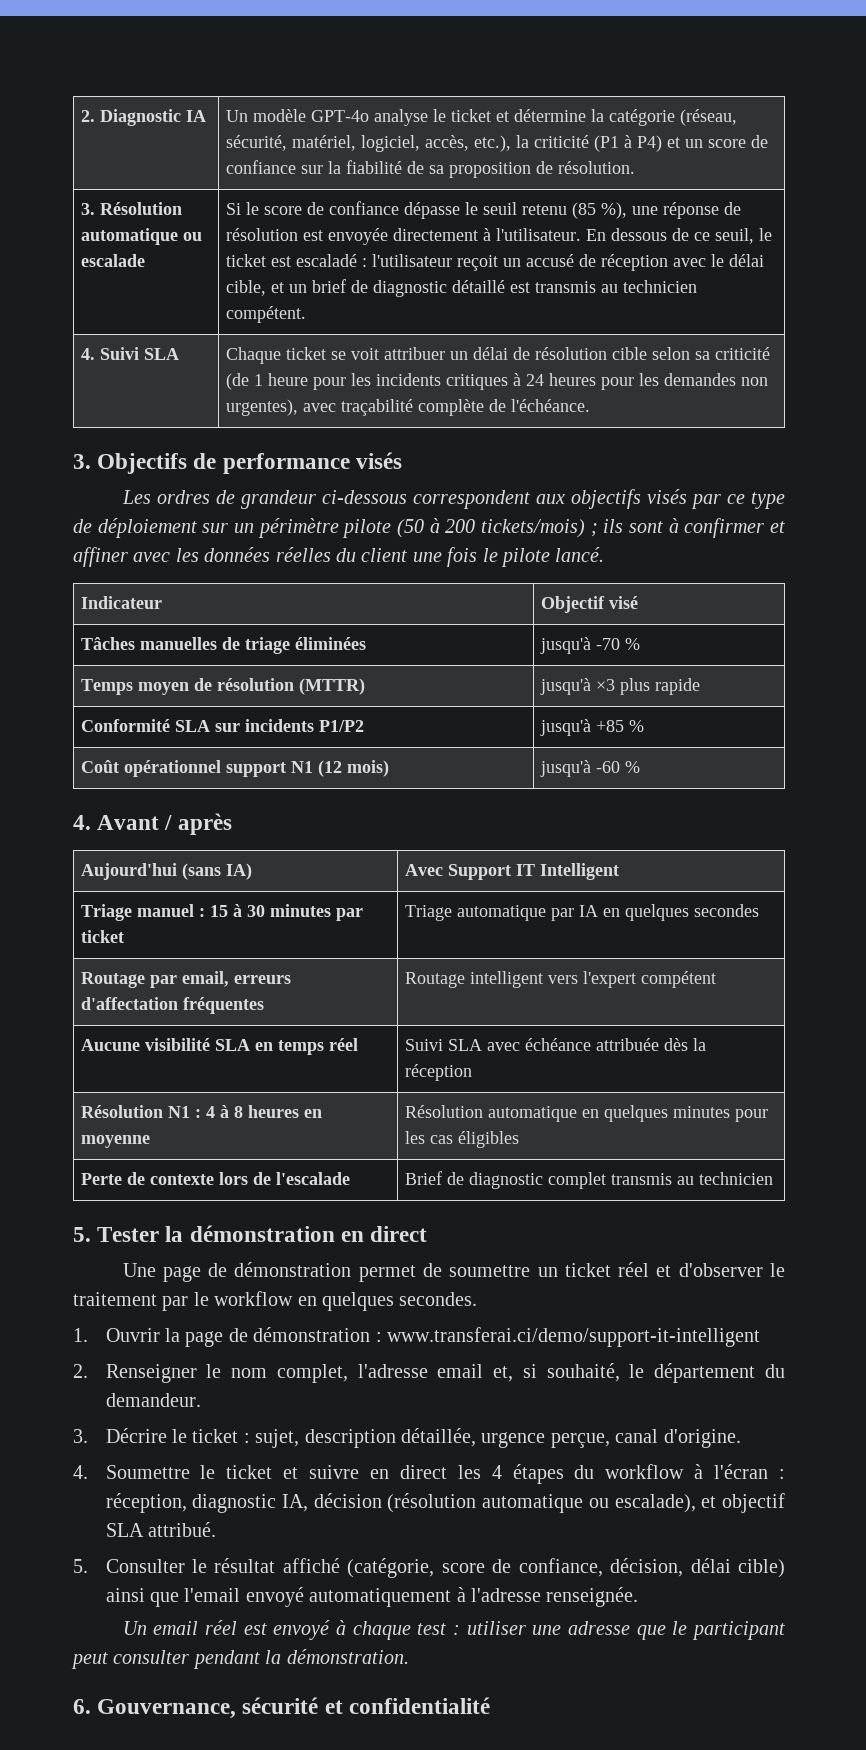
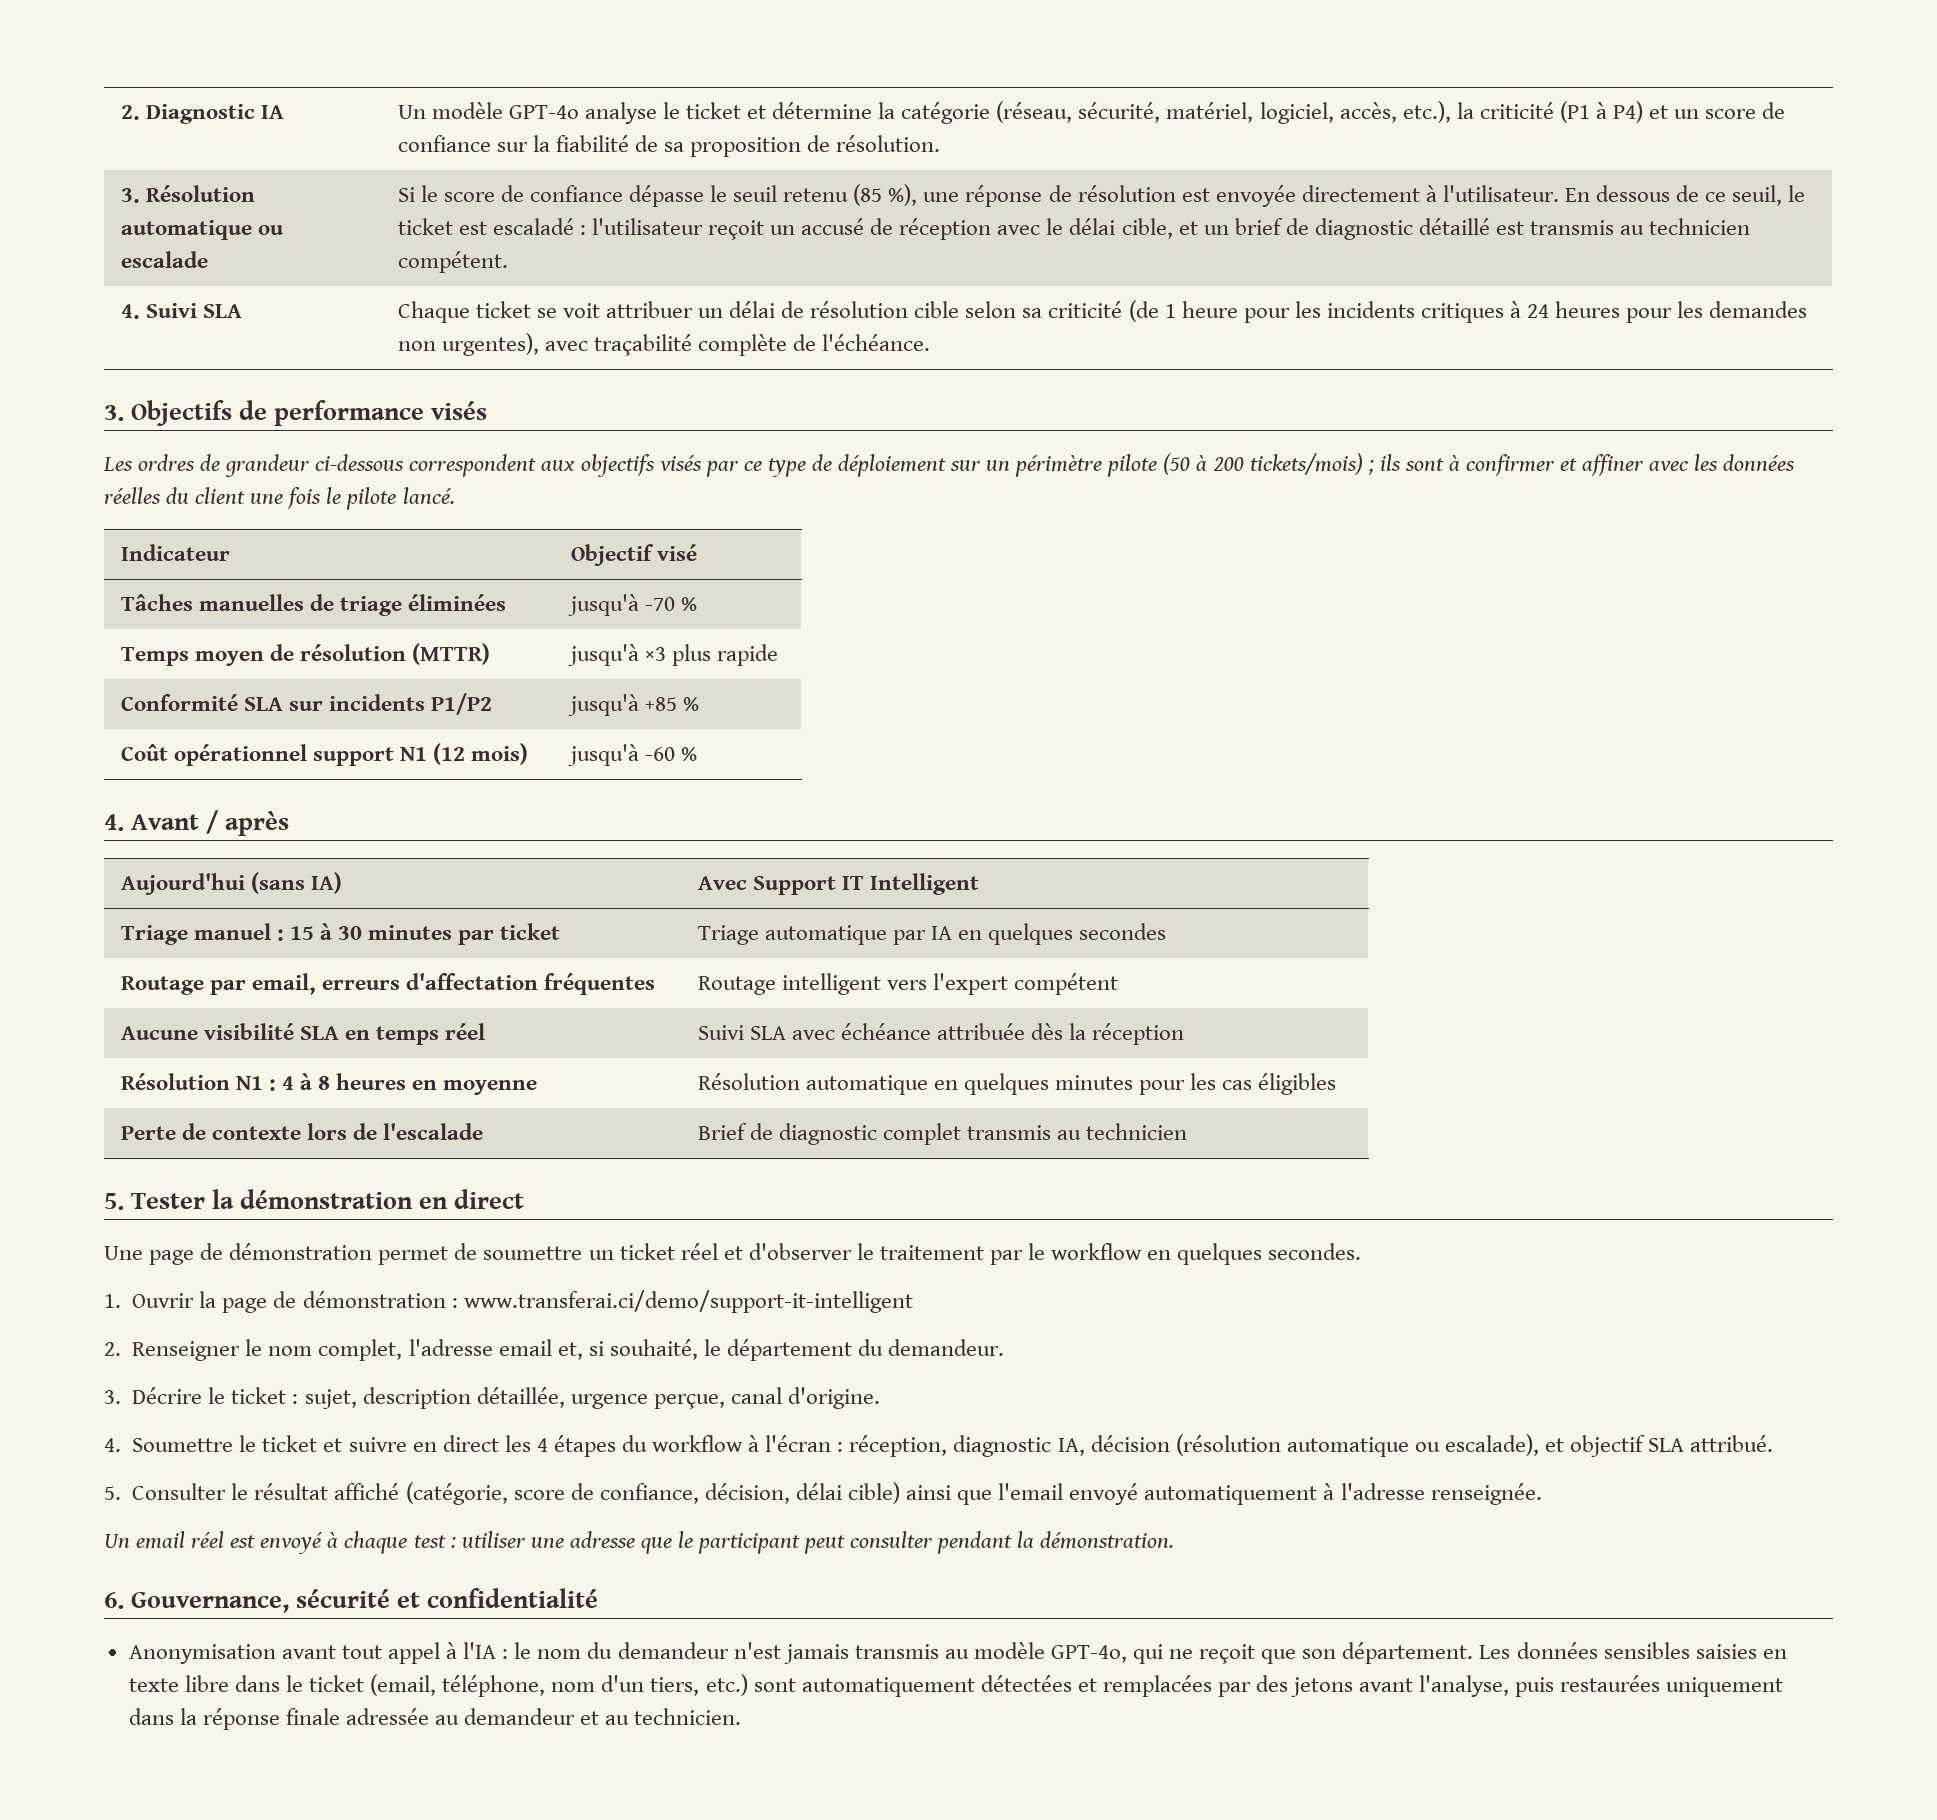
+ Anonymisation avant tout appel à l'IA : le nom du demandeur n'est jamais transmis au modèle GPT-4o, qui ne reçoit que son département. Les données sensibles saisies en texte libre dans le ticket (email, téléphone, nom d'un tiers, etc.) sont automatiquement détectées et remplacées par des jetons avant l'analyse, puis restaurées uniquement dans la réponse finale adressée au demandeur et au technicien.

